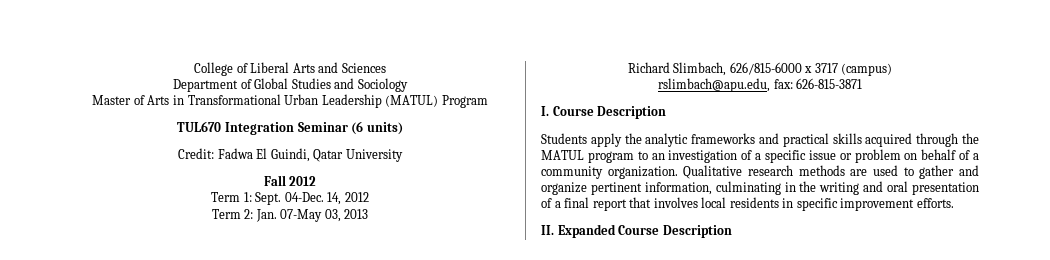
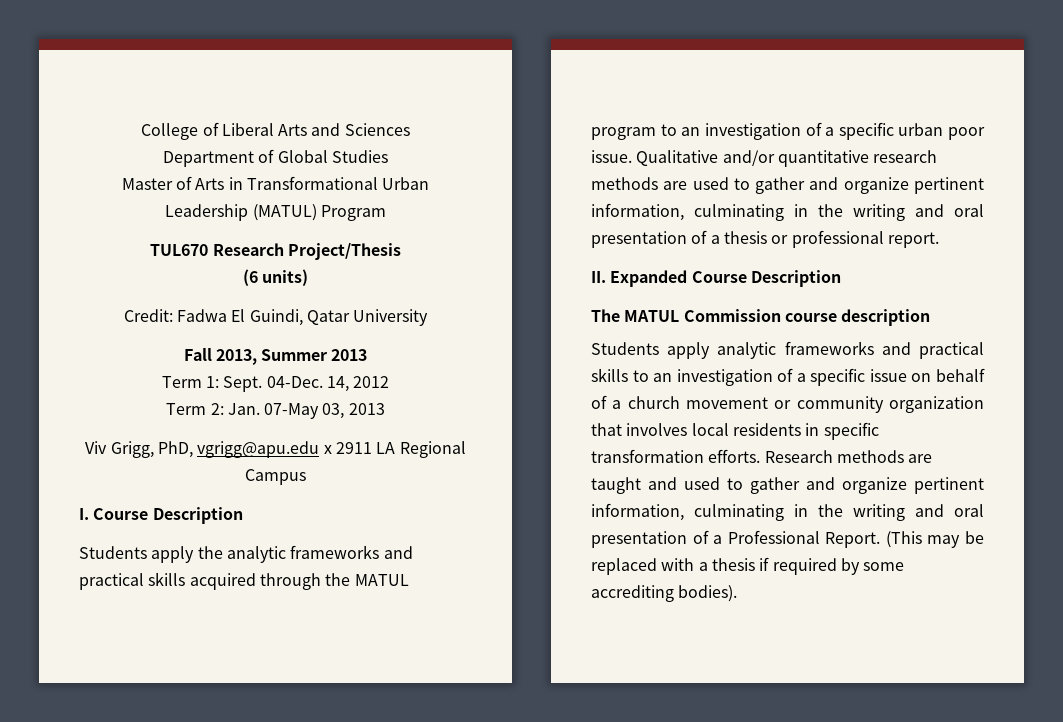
- Department of Global Studies and Sociology
+ Department of Global Studies
- TUL670 Integration Seminar (6 units)
+ TUL670 Research Project/Thesis
+ (6 units)
- Fall 2012
+ Fall 2013, Summer 2013
- Richard Slimbach, 626/815-6000 x 3717 (campus)
- rslimbach@apu.edu, fax: 626-815-3871
+ Viv Grigg, PhD, vgrigg@apu.edu x 2911 LA Regional Campus
- Students apply the analytic frameworks and practical skills acquired through the MATUL program to an investigation of a specific issue or problem on behalf of a community organization. Qualitative research methods are used to gather and organize pertinent information, culminating in the writing and oral presentation of a final report that involves local residents in specific improvement efforts.
+ Students apply the analytic frameworks and practical skills acquired through the MATUL program to an investigation of a specific urban poor issue. Qualitative and/or quantitative research methods are used to gather and organize pertinent information, culminating in the writing and oral presentation of a thesis or professional report.
  II. Expanded Course Description
+ The MATUL Commission course description
+ Students apply analytic frameworks and practical skills to an investigation of a specific issue on behalf of a church movement or community organization that involves local residents in specific transformation efforts. Research methods are taught and used to gather and organize pertinent information, culminating in the writing and oral presentation of a Professional Report. (This may be replaced with a thesis if required by some accrediting bodies).

